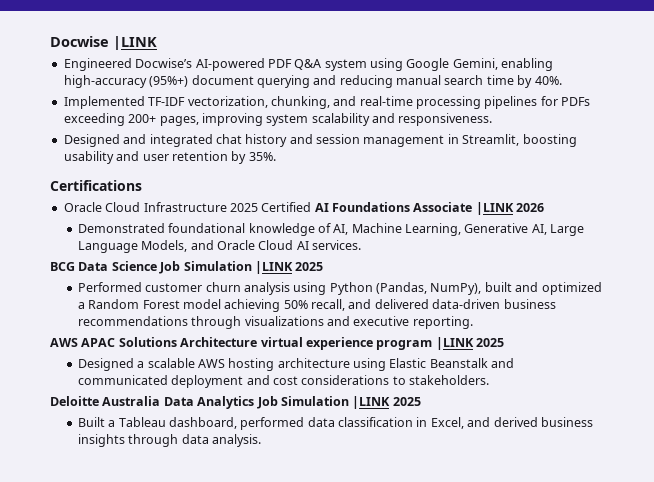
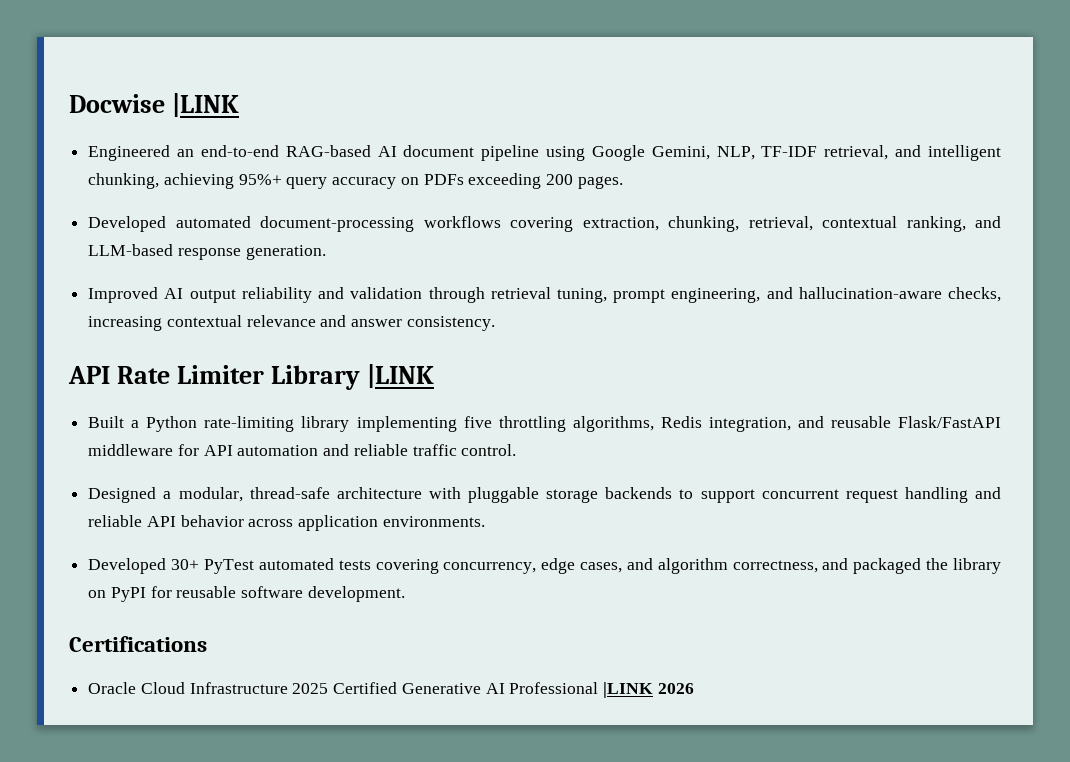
- Engineered Docwise’s AI-powered PDF Q&A system using Google Gemini, enabling high-accuracy (95%+) document querying and reducing manual search time by 40%.
- Implemented TF-IDF vectorization, chunking, and real-time processing pipelines for PDFs exceeding 200+ pages, improving system scalability and responsiveness.
- Designed and integrated chat history and session management in Streamlit, boosting usability and user retention by 35%.
+ Engineered an end-to-end RAG-based AI document pipeline using Google Gemini, NLP, TF-IDF retrieval, and intelligent chunking, achieving 95%+ query accuracy on PDFs exceeding 200 pages.
+ Developed automated document-processing workflows covering extraction, chunking, retrieval, contextual ranking, and LLM-based response generation.
+ Improved AI output reliability and validation through retrieval tuning, prompt engineering, and hallucination-aware checks, increasing contextual relevance and answer consistency.
+ API Rate Limiter Library |LINK
+ Built a Python rate-limiting library implementing five throttling algorithms, Redis integration, and reusable Flask/FastAPI middleware for API automation and reliable traffic control.
+ Designed a modular, thread-safe architecture with pluggable storage backends to support concurrent request handling and reliable API behavior across application environments.
+ Developed 30+ PyTest automated tests covering concurrency, edge cases, and algorithm correctness, and packaged the library on PyPI for reusable software development.
- Oracle Cloud Infrastructure 2025 Certified AI Foundations Associate |LINK 2026
+ Oracle Cloud Infrastructure 2025 Certified Generative AI Professional |LINK 2026
- Demonstrated foundational knowledge of AI, Machine Learning, Generative AI, Large Language Models, and Oracle Cloud AI services.
- BCG Data Science Job Simulation |LINK 2025
- Performed customer churn analysis using Python (Pandas, NumPy), built and optimized a Random Forest model achieving 50% recall, and delivered data-driven business recommendations through visualizations and executive reporting.
- AWS APAC Solutions Architecture virtual experience program |LINK 2025
- Designed a scalable AWS hosting architecture using Elastic Beanstalk and communicated deployment and cost considerations to stakeholders.
- Deloitte Australia Data Analytics Job Simulation |LINK 2025
- Built a Tableau dashboard, performed data classification in Excel, and derived business insights through data analysis.

